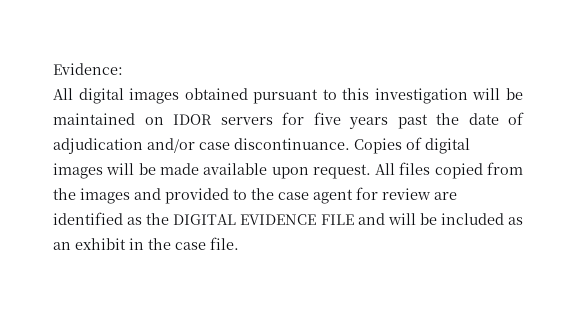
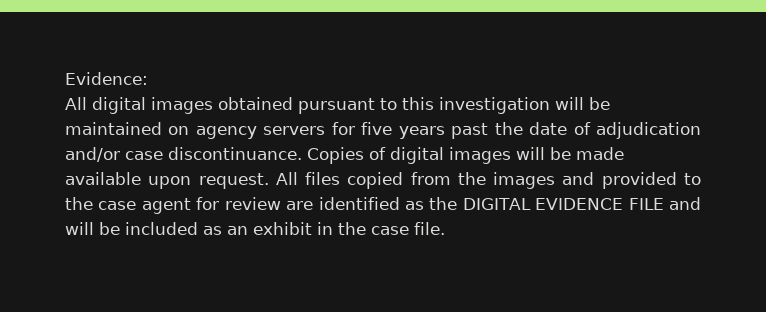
- All digital images obtained pursuant to this investigation will be maintained on IDOR servers for five years past the date of adjudication and/or case discontinuance.
+ All digital images obtained pursuant to this investigation will be maintained on agency servers for five years past the date of adjudication and/or case discontinuance.

